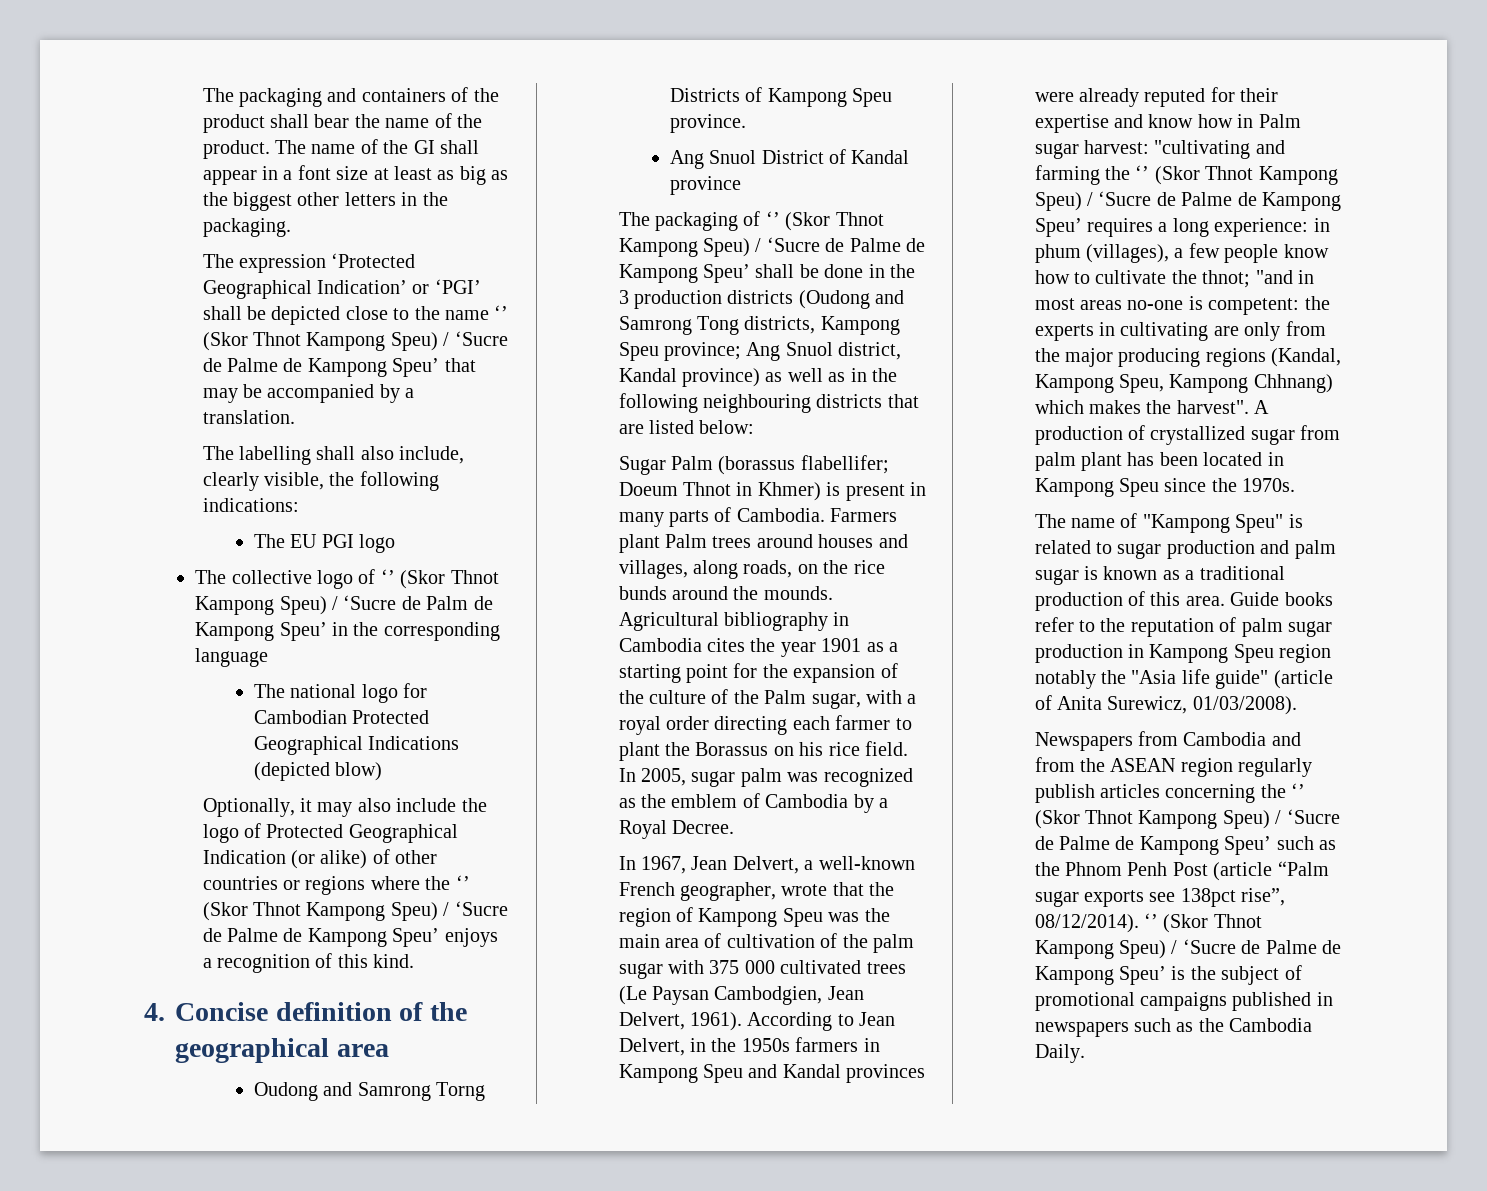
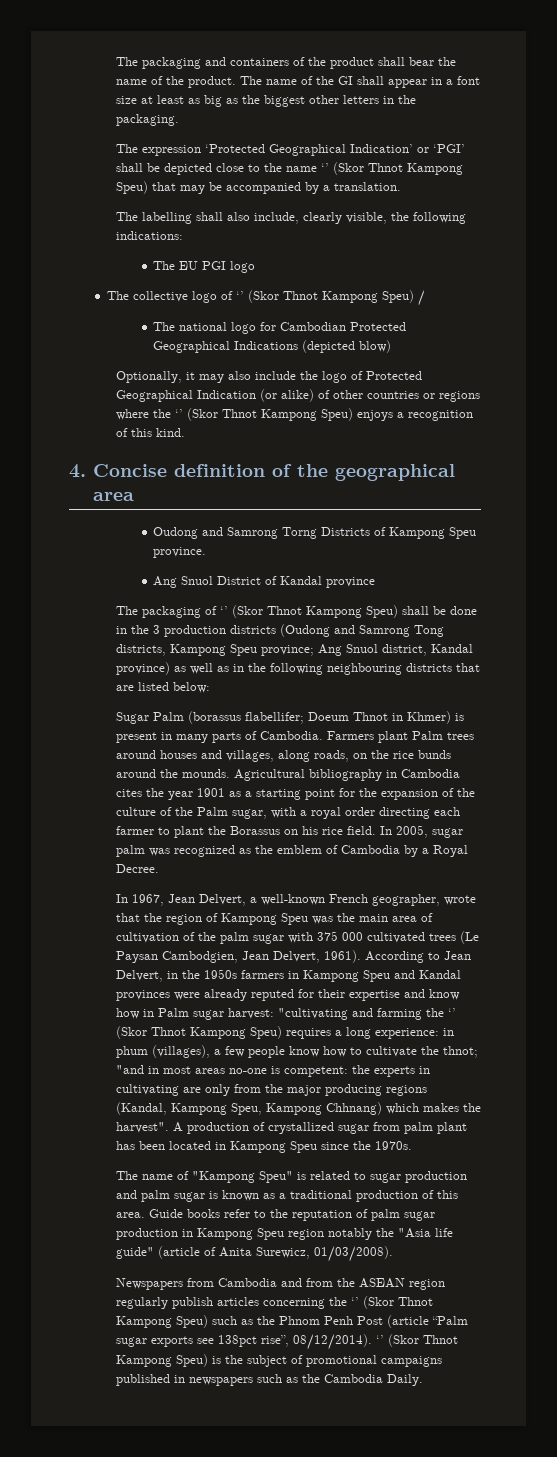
- The expression ‘Protected Geographical Indication’ or ‘PGI’ shall be depicted close to the name ‘’ (Skor Thnot Kampong Speu) / ‘Sucre de Palme de Kampong Speu’ that may be accompanied by a translation.
+ The expression ‘Protected Geographical Indication’ or ‘PGI’ shall be depicted close to the name ‘’ (Skor Thnot Kampong Speu) that may be accompanied by a translation.
- The collective logo of ‘’ (Skor Thnot Kampong Speu) / ‘Sucre de Palm de Kampong Speu’ in the corresponding language
+ The collective logo of ‘’ (Skor Thnot Kampong Speu) /
- Optionally, it may also include the logo of Protected Geographical Indication (or alike) of other countries or regions where the ‘’ (Skor Thnot Kampong Speu) / ‘Sucre de Palme de Kampong Speu’ enjoys a recognition of this kind.
+ Optionally, it may also include the logo of Protected Geographical Indication (or alike) of other countries or regions where the ‘’ (Skor Thnot Kampong Speu) enjoys a recognition of this kind.
- The packaging of ‘’ (Skor Thnot Kampong Speu) / ‘Sucre de Palme de Kampong Speu’ shall be done in the 3 production districts (Oudong and Samrong Tong districts, Kampong Speu province; Ang Snuol district, Kandal province) as well as in the following neighbouring districts that are listed below:
+ The packaging of ‘’ (Skor Thnot Kampong Speu) shall be done in the 3 production districts (Oudong and Samrong Tong districts, Kampong Speu province; Ang Snuol district, Kandal province) as well as in the following neighbouring districts that are listed below:
- "cultivating and farming the ‘’ (Skor Thnot Kampong Speu) / ‘Sucre de Palme de Kampong Speu’ requires a long experience:
+ "cultivating and farming the ‘’ (Skor Thnot Kampong Speu) requires a long experience:
- Newspapers from Cambodia and from the ASEAN region regularly publish articles concerning the ‘’ (Skor Thnot Kampong Speu) / ‘Sucre de Palme de Kampong Speu’ such as the Phnom Penh Post (article “Palm sugar exports see 138pct rise”, 08/12/2014).
+ Newspapers from Cambodia and from the ASEAN region regularly publish articles concerning the ‘’ (Skor Thnot Kampong Speu) such as the Phnom Penh Post (article “Palm sugar exports see 138pct rise”, 08/12/2014).
- ‘’ (Skor Thnot Kampong Speu) / ‘Sucre de Palme de Kampong Speu’ is the subject of promotional campaigns published in newspapers such as the Cambodia Daily.
+ ‘’ (Skor Thnot Kampong Speu) is the subject of promotional campaigns published in newspapers such as the Cambodia Daily.

